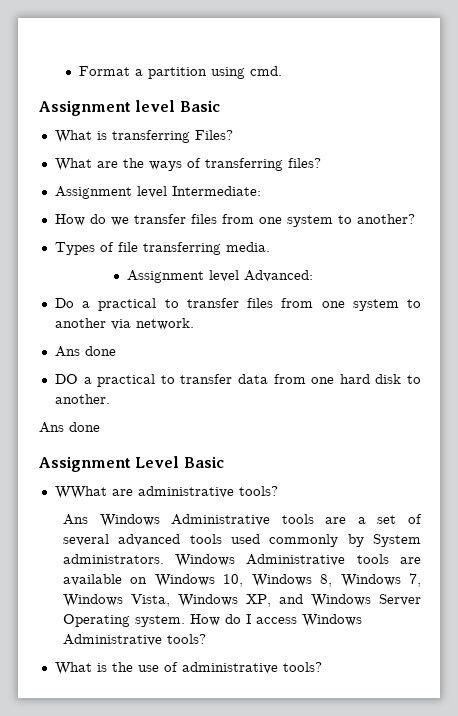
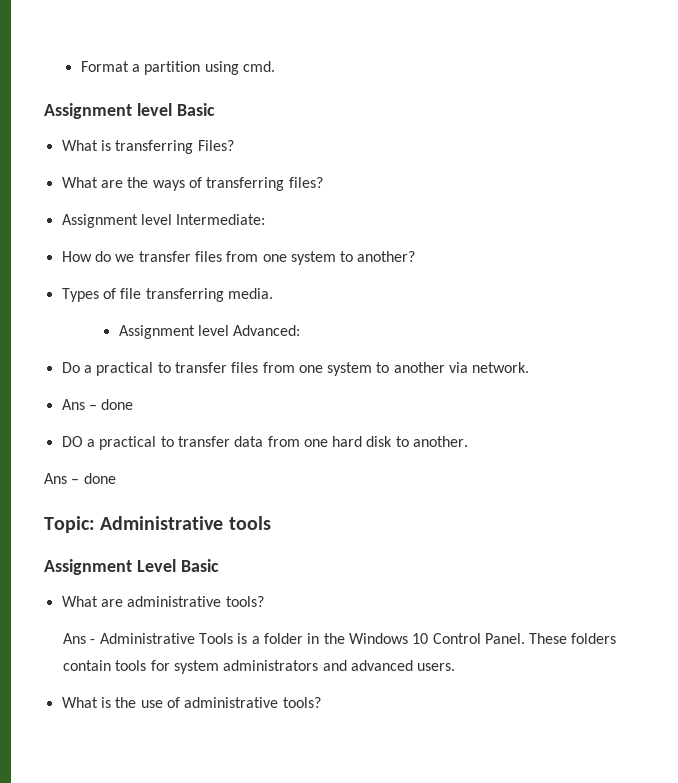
  Do a practical to transfer files from one system to another via network.
- Ans done
+ Ans – done
  DO a practical to transfer data from one hard disk to another.
- Ans done
+ Ans – done
+ Topic: Administrative tools
- WWhat are administrative tools?
+ What are administrative tools?
- Ans Windows Administrative tools are a set of several advanced tools used commonly by System administrators. Windows Administrative tools are available on Windows 10, Windows 8, Windows 7, Windows Vista, Windows XP, and Windows Server Operating system. How do I access Windows Administrative tools?
+ Ans - Administrative Tools is a folder in the Windows 10 Control Panel. These folders contain tools for system administrators and advanced users.

